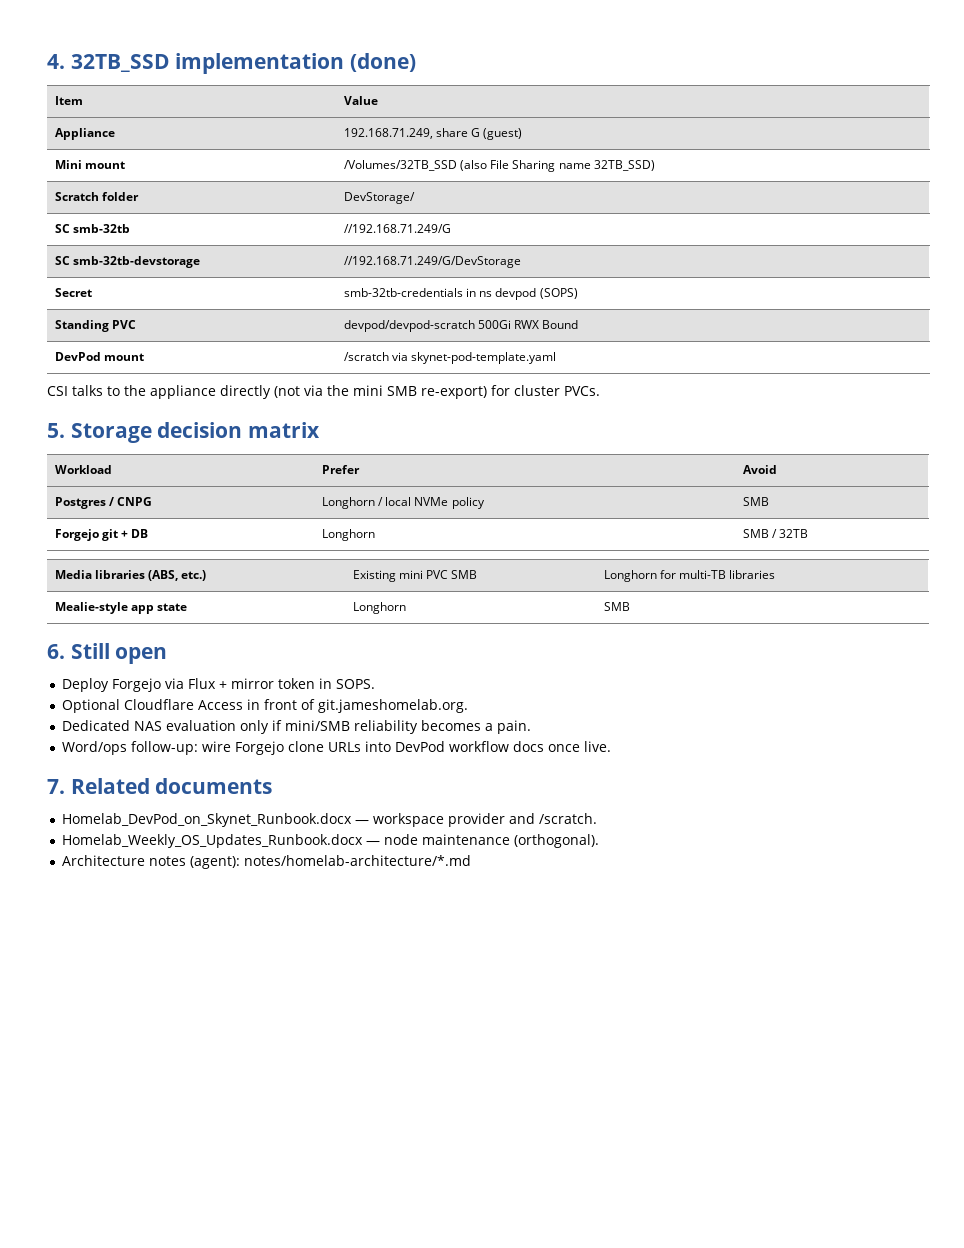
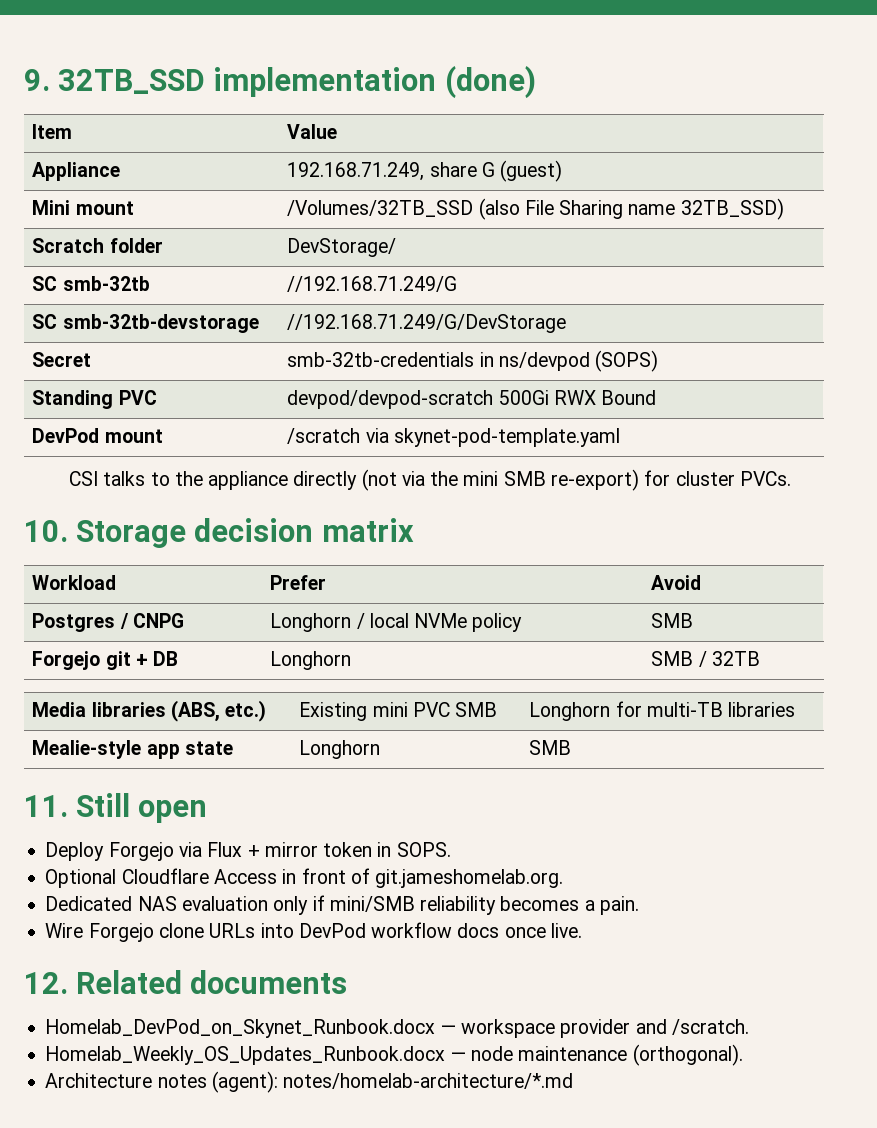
- 4. 32TB_SSD implementation (done)
+ 9. 32TB_SSD implementation (done)
- Secret | smb-32tb-credentials in ns devpod (SOPS)
+ Secret | smb-32tb-credentials in ns/devpod (SOPS)
- 5. Storage decision matrix
+ 10. Storage decision matrix
- 6. Still open
+ 11. Still open
- Word/ops follow-up: wire Forgejo clone URLs into DevPod workflow docs once live.
+ Wire Forgejo clone URLs into DevPod workflow docs once live.
- 7. Related documents
+ 12. Related documents

